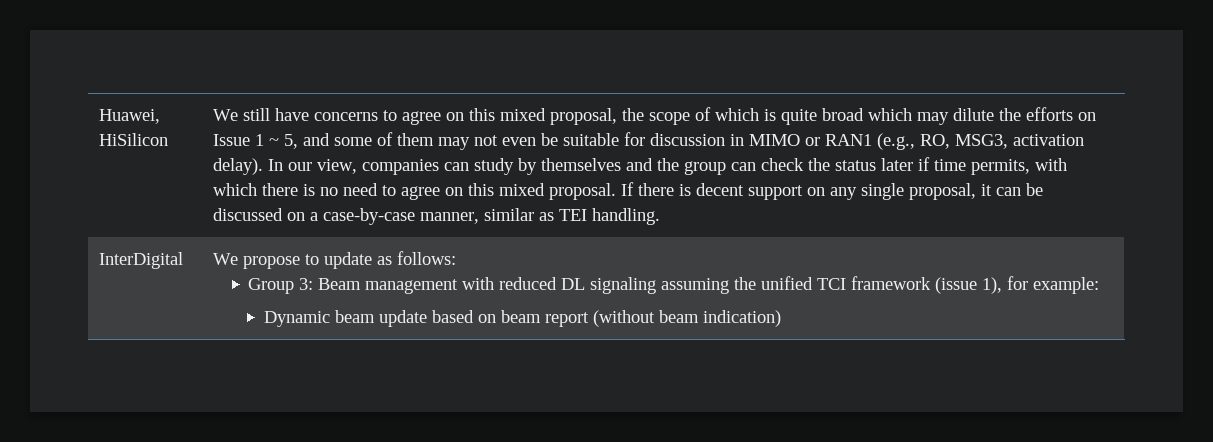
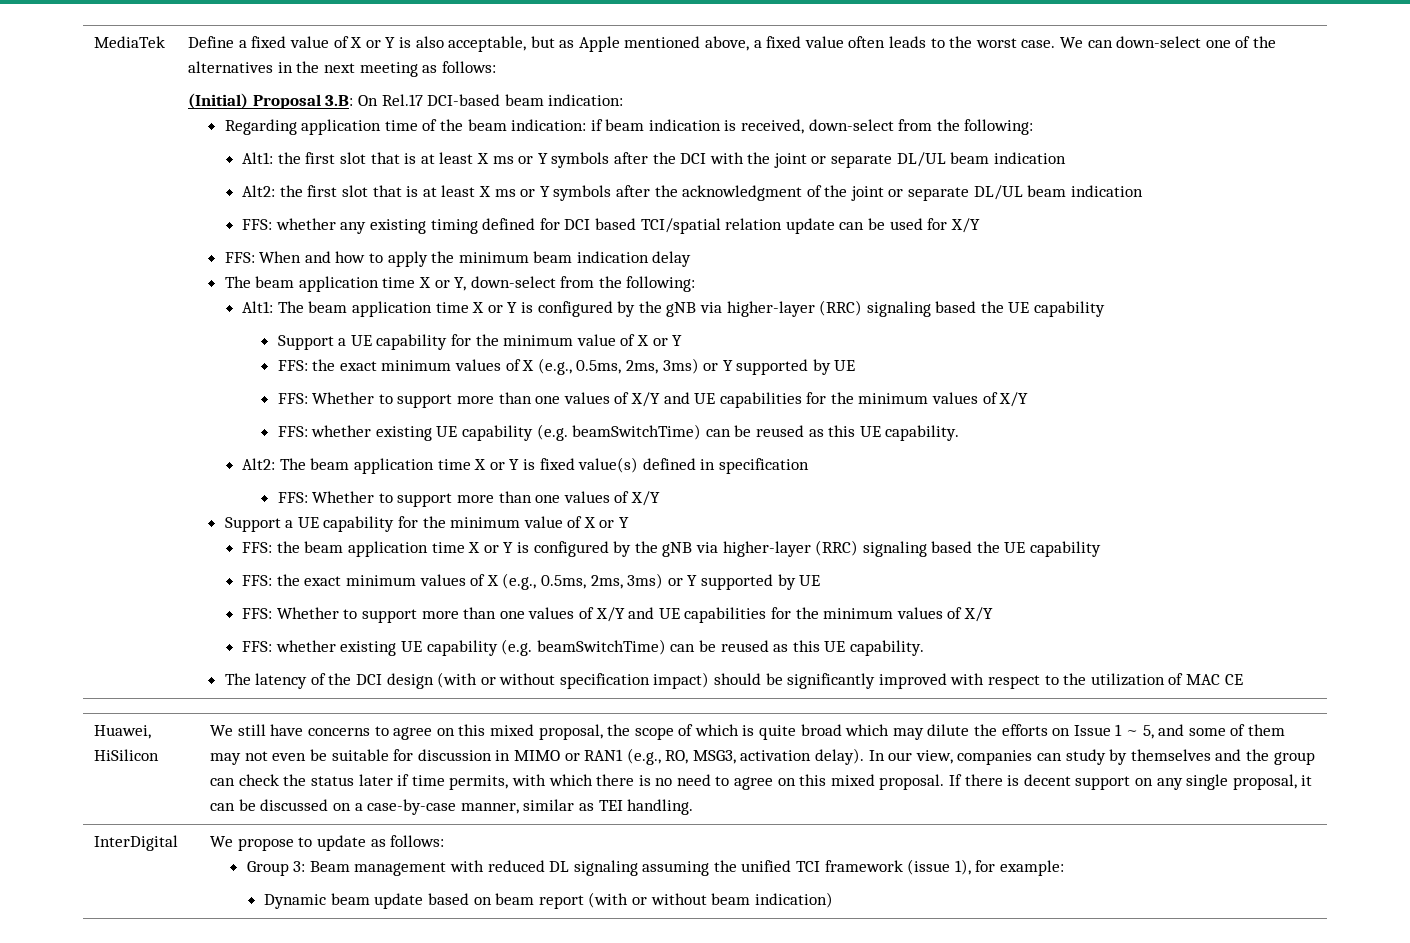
+ MediaTek | Define a fixed value of X or Y is also acceptable, but as Apple mentioned above, a fixed value often leads to the worst case. We can down-select one of the alternatives in the next meeting as follows:
+ (Initial) Proposal 3.B: On Rel.17 DCI-based beam indication:
+ Regarding application time of the beam indication: if beam indication is received, down-select from the following:
+ Alt1: the first slot that is at least X ms or Y symbols after the DCI with the joint or separate DL/UL beam indication
+ Alt2: the first slot that is at least X ms or Y symbols after the acknowledgment of the joint or separate DL/UL beam indication
+ FFS: whether any existing timing defined for DCI based TCI/spatial relation update can be used for X/Y
+ FFS: When and how to apply the minimum beam indication delay
+ The beam application time X or Y, down-select from the following:
+ Alt1: The beam application time X or Y is configured by the gNB via higher-layer (RRC) signaling based the UE capability
+ Support a UE capability for the minimum value of X or Y
+ FFS: the exact minimum values of X (e.g., 0.5ms, 2ms, 3ms) or Y supported by UE
+ FFS: Whether to support more than one values of X/Y and UE capabilities for the minimum values of X/Y
+ FFS: whether existing UE capability (e.g. beamSwitchTime) can be reused as this UE capability.
+ Alt2: The beam application time X or Y is fixed value(s) defined in specification
+ FFS: Whether to support more than one values of X/Y
+ Support a UE capability for the minimum value of X or Y
+ FFS: the beam application time X or Y is configured by the gNB via higher-layer (RRC) signaling based the UE capability
+ FFS: the exact minimum values of X (e.g., 0.5ms, 2ms, 3ms) or Y supported by UE
+ FFS: Whether to support more than one values of X/Y and UE capabilities for the minimum values of X/Y
+ FFS: whether existing UE capability (e.g. beamSwitchTime) can be reused as this UE capability.
+ The latency of the DCI design (with or without specification impact) should be significantly improved with respect to the utilization of MAC CE
  InterDigital | We propose to update as follows:
  Group 3: Beam management with reduced DL signaling assuming the unified TCI framework (issue 1), for example:
- Dynamic beam update based on beam report (without beam indication)
+ Dynamic beam update based on beam report (with or without beam indication)

